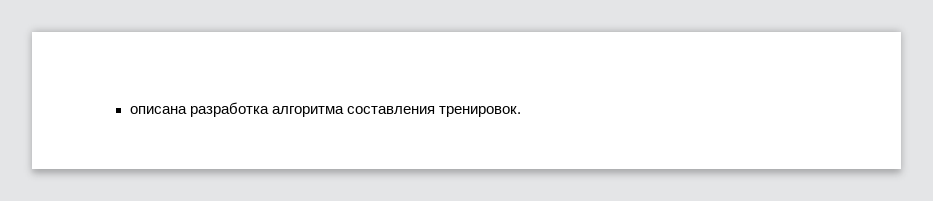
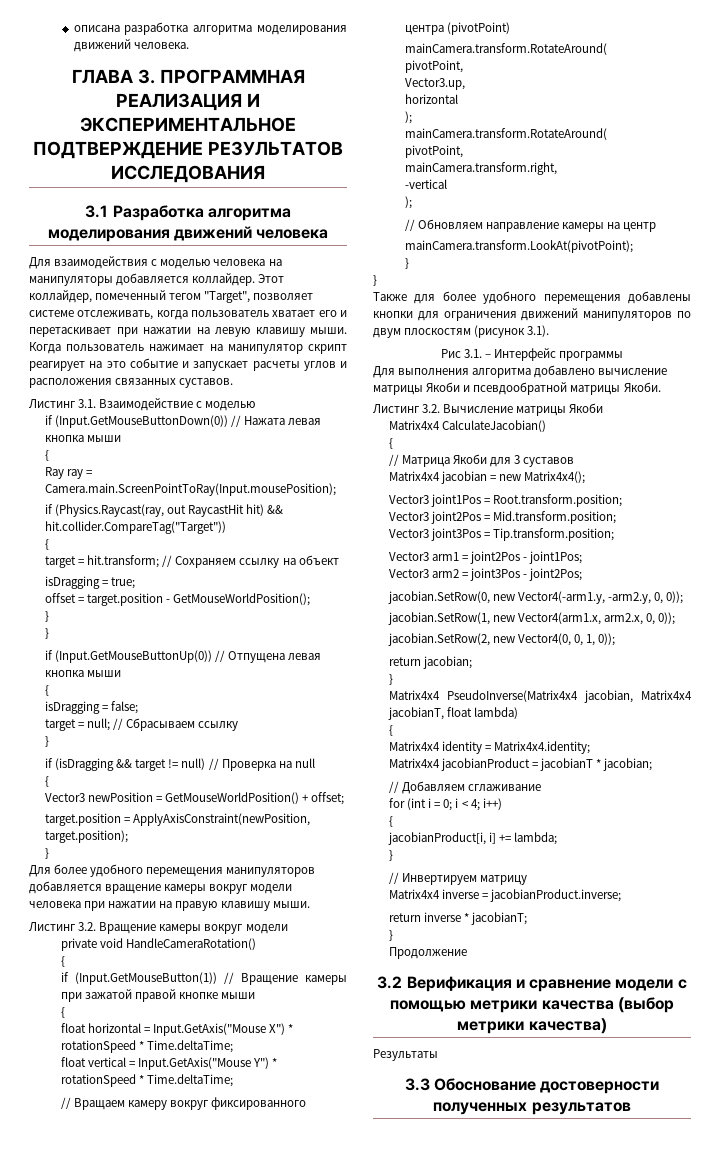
- описана разработка алгоритма составления тренировок.
+ описана разработка алгоритма моделирования движений человека.
+ ГЛАВА 3. ПРОГРАММНАЯ РЕАЛИЗАЦИЯ И ЭКСПЕРИМЕНТАЛЬНОЕ ПОДТВЕРЖДЕНИЕ РЕЗУЛЬТАТОВ ИССЛЕДОВАНИЯ
+ 3.1 Разработка алгоритма моделирования движений человека
+ Для взаимодействия с моделью человека на манипуляторы добавляется коллайдер. Этот коллайдер, помеченный тегом "Target", позволяет системе отслеживать, когда пользователь хватает его и перетаскивает при нажатии на левую клавишу мыши. Когда пользователь нажимает на манипулятор скрипт реагирует на это событие и запускает расчеты углов и расположения связанных суставов.
+ Листинг 3.1. Взаимодействие с моделью
+ if (Input.GetMouseButtonDown(0)) // Нажата левая кнопка мыши
+ {
+ Ray ray = Camera.main.ScreenPointToRay(Input.mousePosition);
+ if (Physics.Raycast(ray, out RaycastHit hit) && hit.collider.CompareTag("Target"))
+ {
+ target = hit.transform; // Сохраняем ссылку на объект
+ isDragging = true;
+ offset = target.position - GetMouseWorldPosition();
+ }
+ }
+ if (Input.GetMouseButtonUp(0)) // Отпущена левая кнопка мыши
+ {
+ isDragging = false;
+ target = null; // Сбрасываем ссылку
+ }
+ if (isDragging && target != null) // Проверка на null
+ {
+ Vector3 newPosition = GetMouseWorldPosition() + offset;
+ target.position = ApplyAxisConstraint(newPosition, target.position);
+ }
+ Для более удобного перемещения манипуляторов добавляется вращение камеры вокруг модели человека при нажатии на правую клавишу мыши.
+ Листинг 3.2. Вращение камеры вокруг модели
+ private void HandleCameraRotation()
+ {
+ if (Input.GetMouseButton(1)) // Вращение камеры при зажатой правой кнопке мыши
+ {
+ float horizontal = Input.GetAxis("Mouse X") * rotationSpeed * Time.deltaTime;
+ float vertical = Input.GetAxis("Mouse Y") * rotationSpeed * Time.deltaTime;
+ // Вращаем камеру вокруг фиксированного центра (pivotPoint)
+ mainCamera.transform.RotateAround(
+ pivotPoint,
+ Vector3.up,
+ horizontal
+ );
+ mainCamera.transform.RotateAround(
+ pivotPoint,
+ mainCamera.transform.right,
+ -vertical
+ );
+ // Обновляем направление камеры на центр
+ mainCamera.transform.LookAt(pivotPoint);
+ }
+ }
+ Также для более удобного перемещения добавлены кнопки для ограничения движений манипуляторов по двум плоскостям (рисунок 3.1).
+ Рис 3.1. – Интерфейс программы
+ Для выполнения алгоритма добавлено вычисление матрицы Якоби и псевдообратной матрицы Якоби.
+ Листинг 3.2. Вычисление матрицы Якоби
+ Matrix4x4 CalculateJacobian()
+ {
+ // Матрица Якоби для 3 суставов
+ Matrix4x4 jacobian = new Matrix4x4();
+ Vector3 joint1Pos = Root.transform.position;
+ Vector3 joint2Pos = Mid.transform.position;
+ Vector3 joint3Pos = Tip.transform.position;
+ Vector3 arm1 = joint2Pos - joint1Pos;
+ Vector3 arm2 = joint3Pos - joint2Pos;
+ jacobian.SetRow(0, new Vector4(-arm1.y, -arm2.y, 0, 0));
+ jacobian.SetRow(1, new Vector4(arm1.x, arm2.x, 0, 0));
+ jacobian.SetRow(2, new Vector4(0, 0, 1, 0));
+ return jacobian;
+ }
+ Matrix4x4 PseudoInverse(Matrix4x4 jacobian, Matrix4x4 jacobianT, float lambda)
+ {
+ Matrix4x4 identity = Matrix4x4.identity;
+ Matrix4x4 jacobianProduct = jacobianT * jacobian;
+ // Добавляем сглаживание
+ for (int i = 0; i < 4; i++)
+ {
+ jacobianProduct[i, i] += lambda;
+ }
+ // Инвертируем матрицу
+ Matrix4x4 inverse = jacobianProduct.inverse;
+ return inverse * jacobianT;
+ }
+ Продолжение
+ 3.2 Верификация и сравнение модели с помощью метрики качества (выбор метрики качества)
+ Результаты
+ 3.3 Обоснование достоверности полученных результатов

